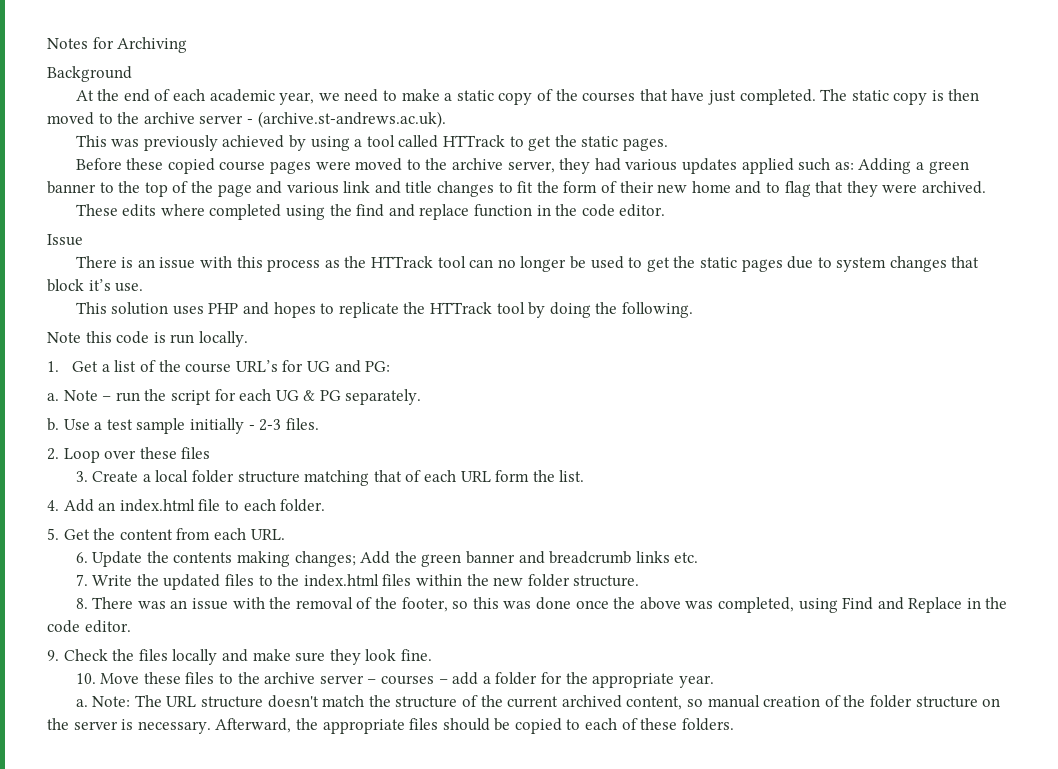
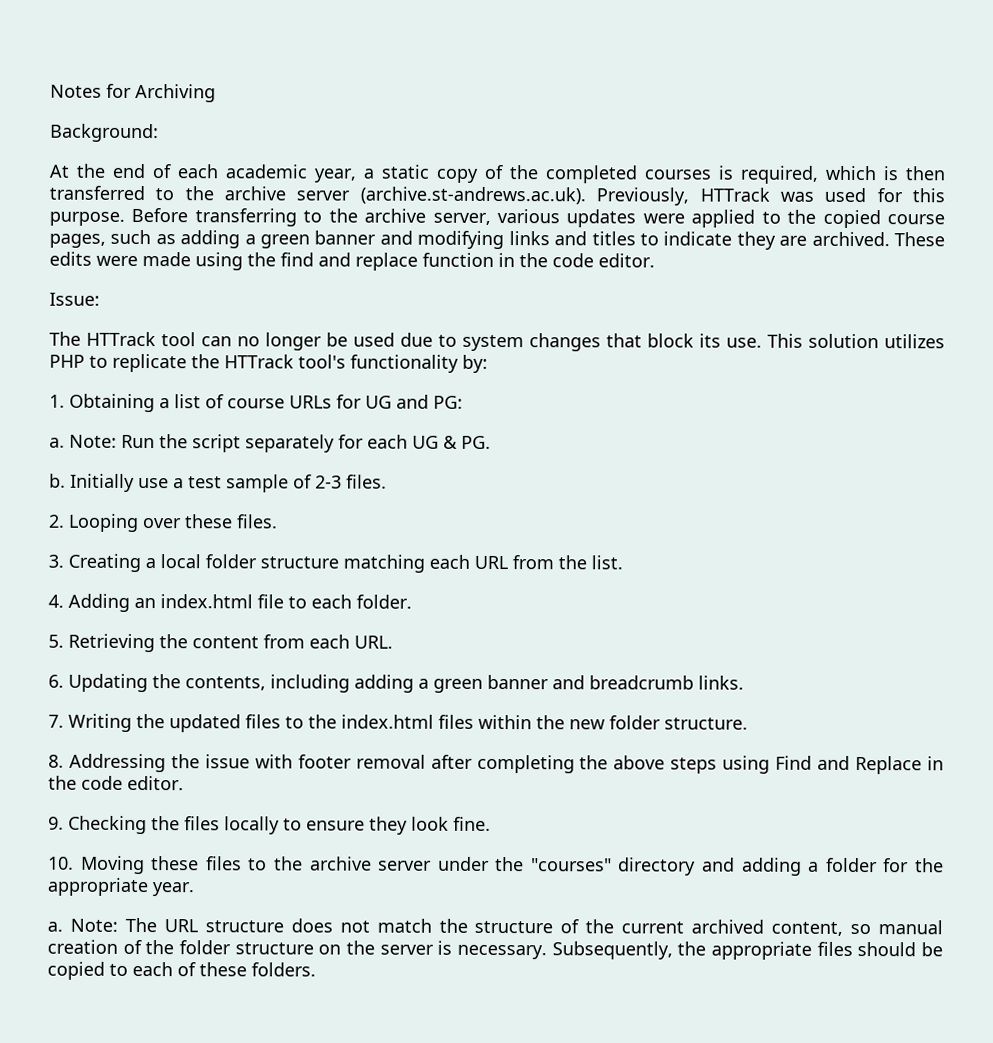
- Background
+ Background:
- At the end of each academic year, we need to make a static copy of the courses that have just completed. The static copy is then moved to the archive server - (archive.st-andrews.ac.uk).
- This was previously achieved by using a tool called HTTrack to get the static pages.
- Before these copied course pages were moved to the archive server, they had various updates applied such as: Adding a green banner to the top of the page and various link and title changes to fit the form of their new home and to flag that they were archived.
- These edits where completed using the find and replace function in the code editor.
+ At the end of each academic year, a static copy of the completed courses is required, which is then transferred to the archive server (archive.st-andrews.ac.uk). Previously, HTTrack was used for this purpose. Before transferring to the archive server, various updates were applied to the copied course pages, such as adding a green banner and modifying links and titles to indicate they are archived. These edits were made using the find and replace function in the code editor.
- Issue
- There is an issue with this process as the HTTrack tool can no longer be used to get the static pages due to system changes that block it’s use.
- This solution uses PHP and hopes to replicate the HTTrack tool by doing the following.
- Note this code is run locally.
- 1. Get a list of the course URL’s for UG and PG:
+ Issue:
+ The HTTrack tool can no longer be used due to system changes that block its use. This solution utilizes PHP to replicate the HTTrack tool's functionality by:
+ 1. Obtaining a list of course URLs for UG and PG:
- Note – run the script for each UG & PG separately.
+ Note: Run the script separately for each UG & PG.
- Use a test sample initially - 2-3 files.
+ Initially use a test sample of 2-3 files.
- 2. Loop over these files
+ 2. Looping over these files.
- 3. Create a local folder structure matching that of each URL form the list.
+ 3. Creating a local folder structure matching each URL from the list.
- 4. Add an index.html file to each folder.
+ 4. Adding an index.html file to each folder.
- 5. Get the content from each URL.
+ 5. Retrieving the content from each URL.
- 6. Update the contents making changes; Add the green banner and breadcrumb links etc.
+ 6. Updating the contents, including adding a green banner and breadcrumb links.
- 7. Write the updated files to the index.html files within the new folder structure.
+ 7. Writing the updated files to the index.html files within the new folder structure.
- 8. There was an issue with the removal of the footer, so this was done once the above was completed, using Find and Replace in the code editor.
+ 8. Addressing the issue with footer removal after completing the above steps using Find and Replace in the code editor.
- 9. Check the files locally and make sure they look fine.
+ 9. Checking the files locally to ensure they look fine.
- 10. Move these files to the archive server – courses – add a folder for the appropriate year.
+ 10. Moving these files to the archive server under the "courses" directory and adding a folder for the appropriate year.
- Note: The URL structure doesn't match the structure of the current archived content, so manual creation of the folder structure on the server is necessary.
+ Note: The URL structure does not match the structure of the current archived content, so manual creation of the folder structure on the server is necessary.
- Afterward, the appropriate files should be copied to each of these folders.
+ Subsequently, the appropriate files should be copied to each of these folders.

